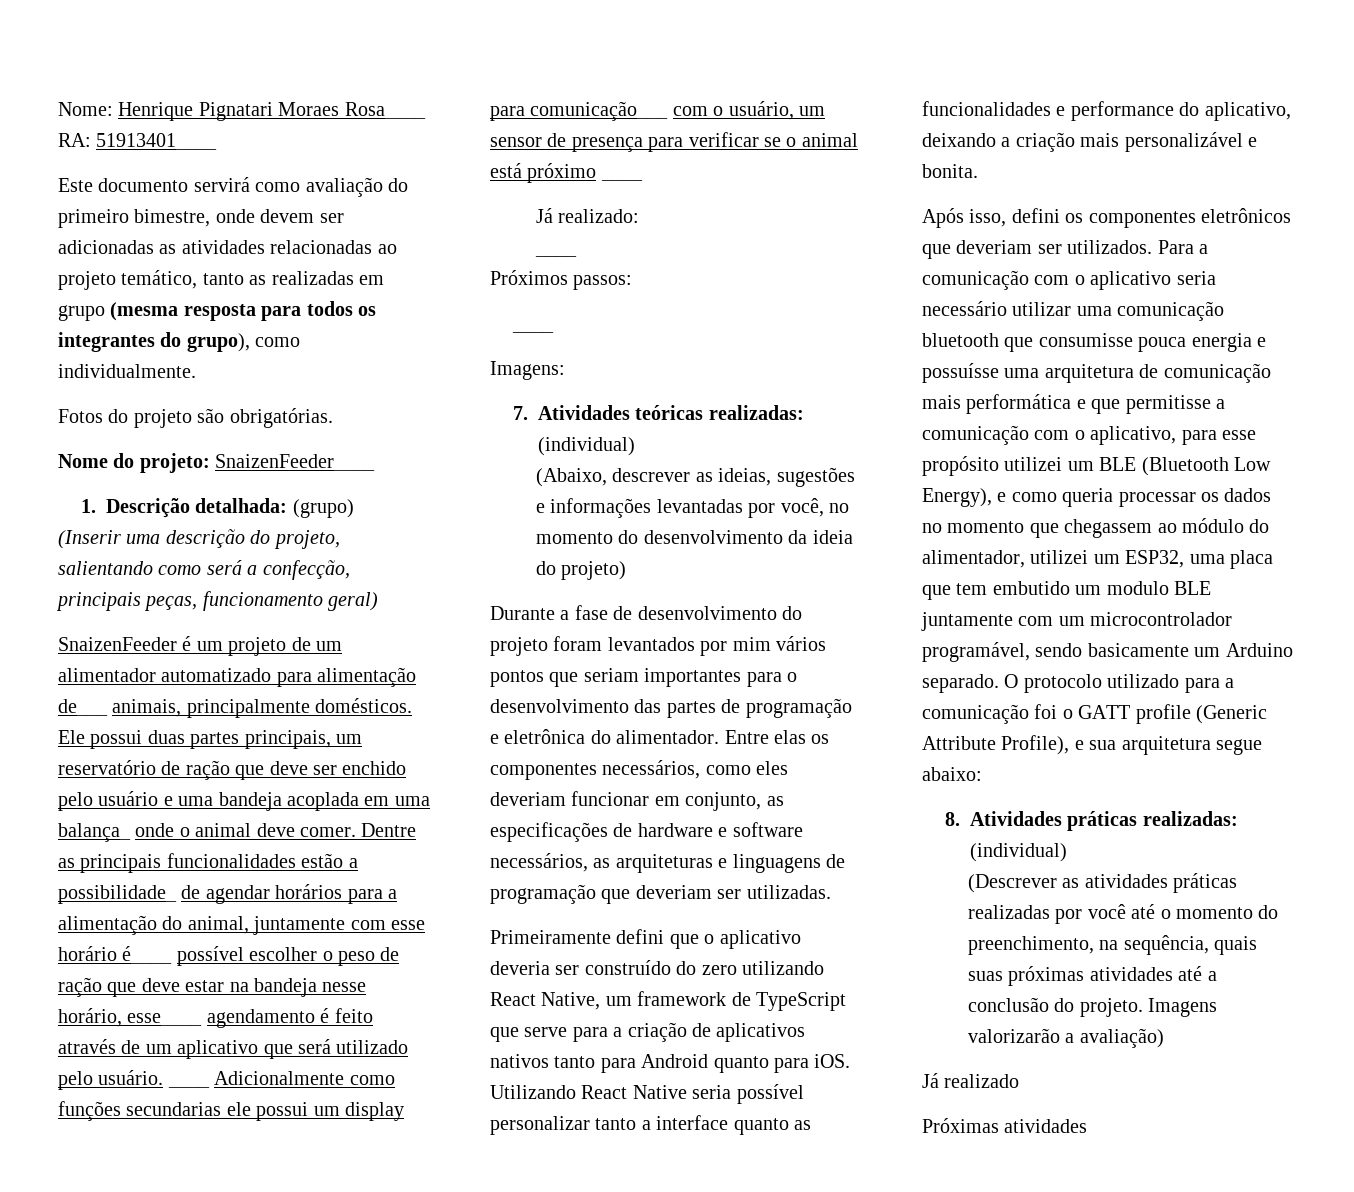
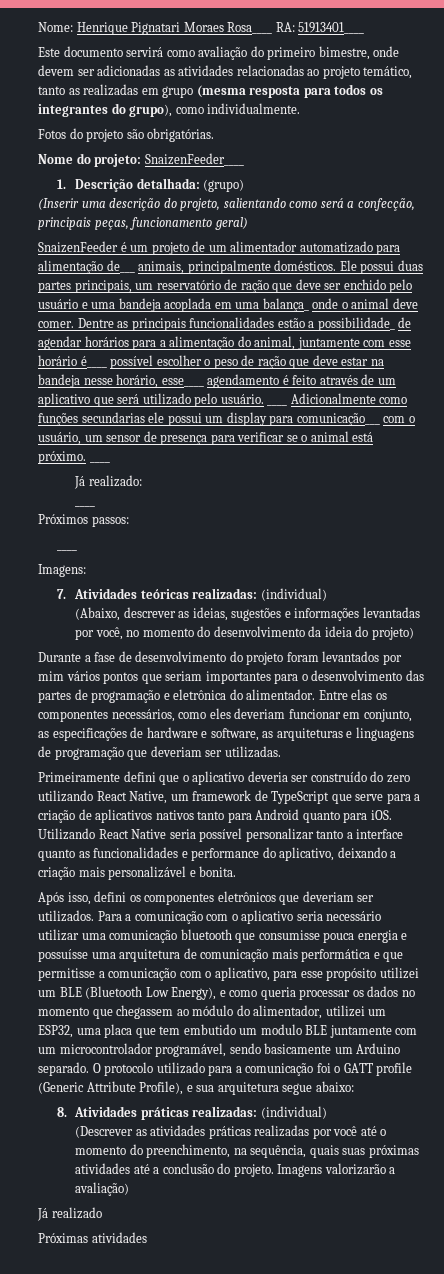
- ____ Adicionalmente como funções secundarias ele possui um display para comunicação___ com o usuário, um sensor de presença para verificar se o animal está próximo ____
+ ____ Adicionalmente como funções secundarias ele possui um display para comunicação___ com o usuário, um sensor de presença para verificar se o animal está próximo. ____
- Entre elas os componentes necessários, como eles deveriam funcionar em conjunto, as especificações de hardware e software necessários, as arquiteturas e linguagens de programação que deveriam ser utilizadas.
+ Entre elas os componentes necessários, como eles deveriam funcionar em conjunto, as especificações de hardware e software, as arquiteturas e linguagens de programação que deveriam ser utilizadas.

